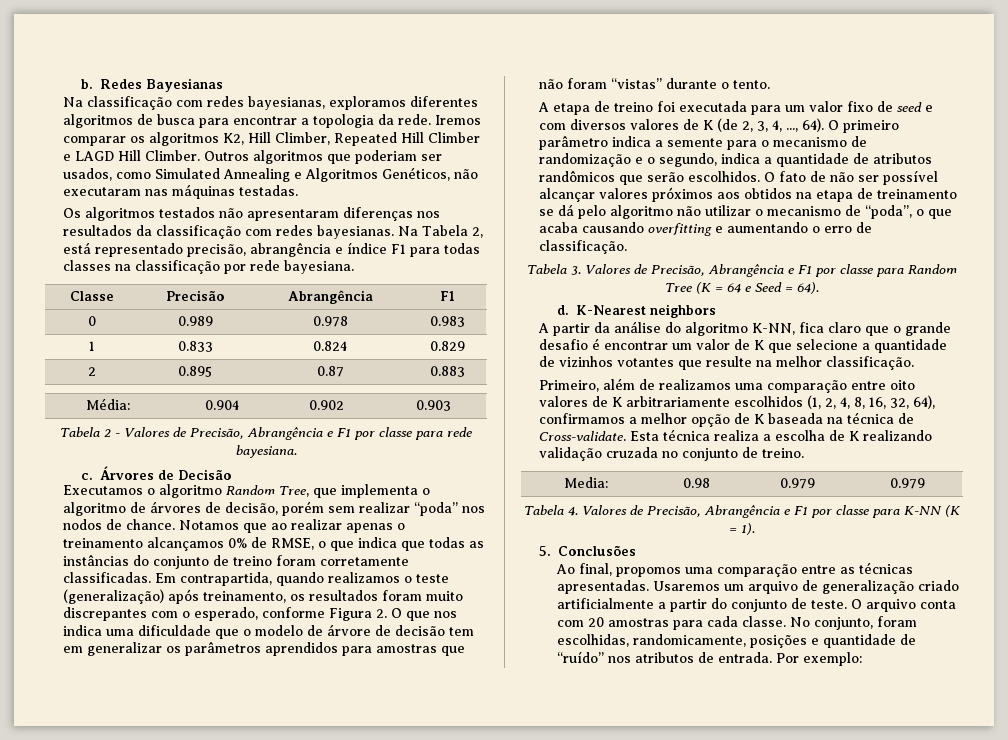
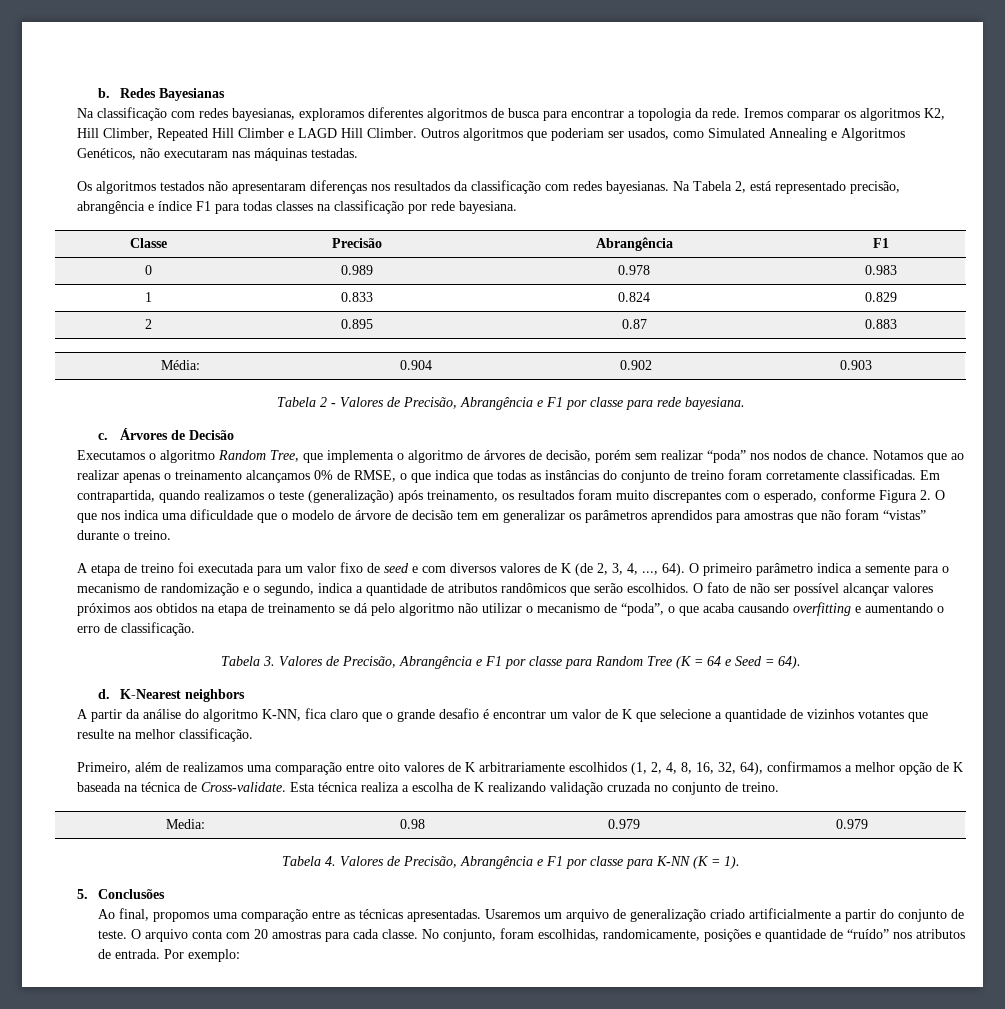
- Em contrapartida, quando realizamos o teste (generalização) após treinamento, os resultados foram muito discrepantes com o esperado, conforme Figura 2. O que nos indica uma dificuldade que o modelo de árvore de decisão tem em generalizar os parâmetros aprendidos para amostras que não foram “vistas” durante o tento.
+ Em contrapartida, quando realizamos o teste (generalização) após treinamento, os resultados foram muito discrepantes com o esperado, conforme Figura 2. O que nos indica uma dificuldade que o modelo de árvore de decisão tem em generalizar os parâmetros aprendidos para amostras que não foram “vistas” durante o treino.

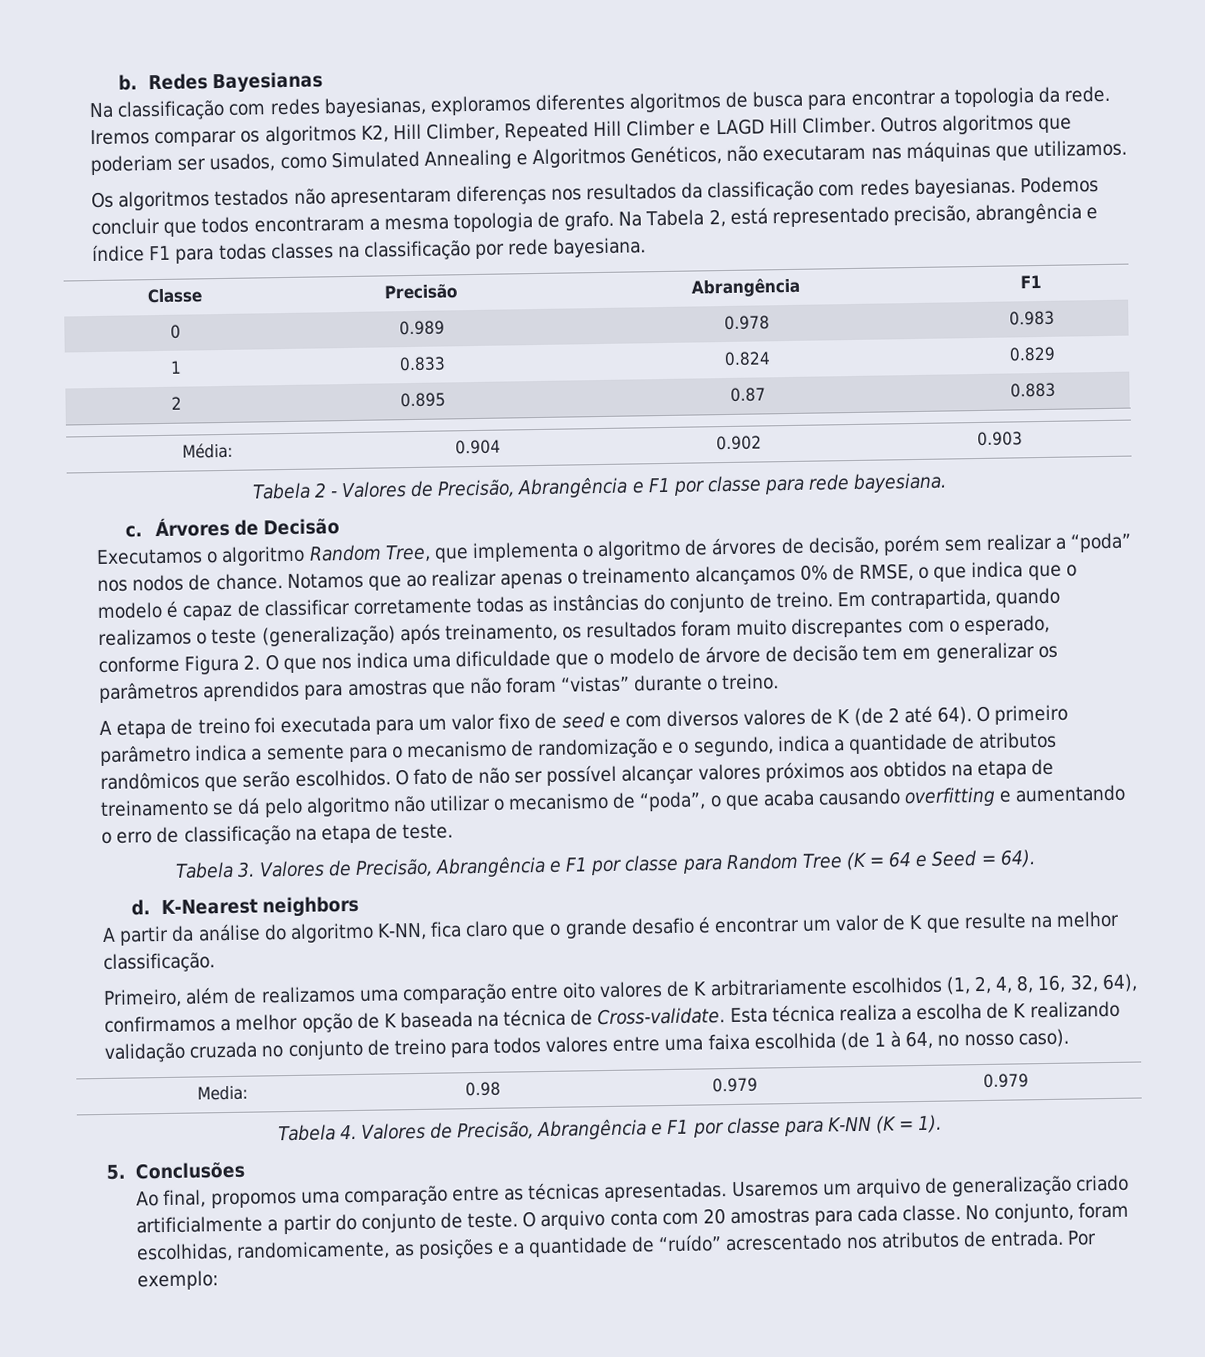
- Outros algoritmos que poderiam ser usados, como Simulated Annealing e Algoritmos Genéticos, não executaram nas máquinas testadas.
+ Outros algoritmos que poderiam ser usados, como Simulated Annealing e Algoritmos Genéticos, não executaram nas máquinas que utilizamos.
+ Podemos concluir que todos encontraram a mesma topologia de grafo.
- Executamos o algoritmo Random Tree, que implementa o algoritmo de árvores de decisão, porém sem realizar “poda” nos nodos de chance.
+ Executamos o algoritmo Random Tree, que implementa o algoritmo de árvores de decisão, porém sem realizar a “poda” nos nodos de chance.
- Notamos que ao realizar apenas o treinamento alcançamos 0% de RMSE, o que indica que todas as instâncias do conjunto de treino foram corretamente classificadas.
+ Notamos que ao realizar apenas o treinamento alcançamos 0% de RMSE, o que indica que o modelo é capaz de classificar corretamente todas as instâncias do conjunto de treino.
- A etapa de treino foi executada para um valor fixo de seed e com diversos valores de K (de 2, 3, 4, ..., 64).
+ A etapa de treino foi executada para um valor fixo de seed e com diversos valores de K (de 2 até 64).
- O fato de não ser possível alcançar valores próximos aos obtidos na etapa de treinamento se dá pelo algoritmo não utilizar o mecanismo de “poda”, o que acaba causando overfitting e aumentando o erro de classificação.
+ O fato de não ser possível alcançar valores próximos aos obtidos na etapa de treinamento se dá pelo algoritmo não utilizar o mecanismo de “poda”, o que acaba causando overfitting e aumentando o erro de classificação na etapa de teste.
- A partir da análise do algoritmo K-NN, fica claro que o grande desafio é encontrar um valor de K que selecione a quantidade de vizinhos votantes que resulte na melhor classificação.
+ A partir da análise do algoritmo K-NN, fica claro que o grande desafio é encontrar um valor de K que resulte na melhor classificação.
- Esta técnica realiza a escolha de K realizando validação cruzada no conjunto de treino.
+ Esta técnica realiza a escolha de K realizando validação cruzada no conjunto de treino para todos valores entre uma faixa escolhida (de 1 à 64, no nosso caso).
- No conjunto, foram escolhidas, randomicamente, posições e quantidade de “ruído” nos atributos de entrada.
+ No conjunto, foram escolhidas, randomicamente, as posições e a quantidade de “ruído” acrescentado nos atributos de entrada.

